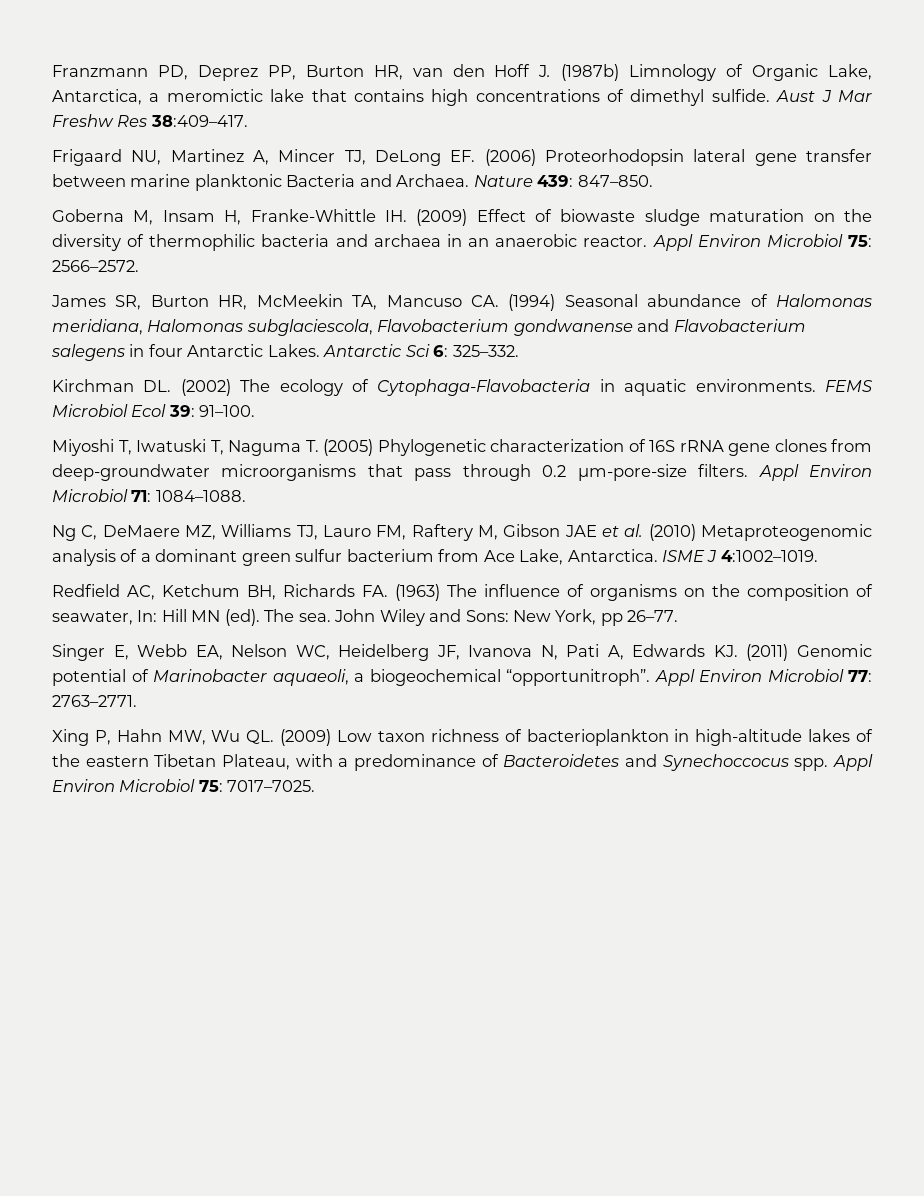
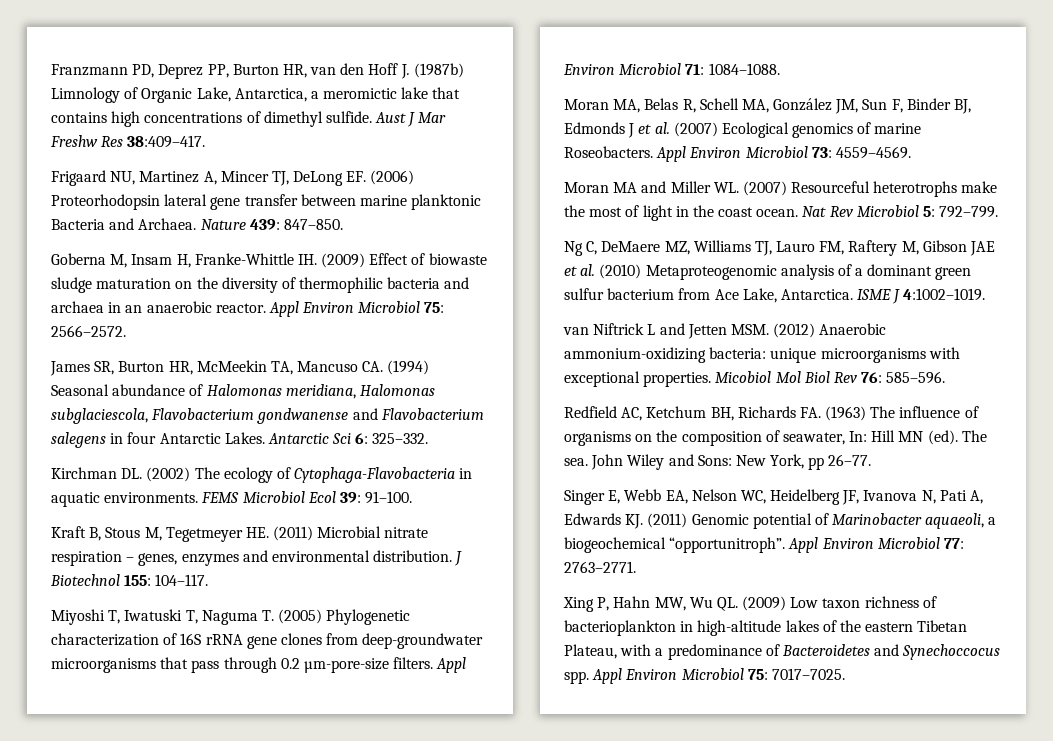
+ Kraft B, Stous M, Tegetmeyer HE. (2011) Microbial nitrate respiration – genes, enzymes and environmental distribution. J Biotechnol 155: 104–117.
+ Moran MA, Belas R, Schell MA, González JM, Sun F, Binder BJ, Edmonds J et al. (2007) Ecological genomics of marine Roseobacters. Appl Environ Microbiol 73: 4559–4569.
+ Moran MA and Miller WL. (2007) Resourceful heterotrophs make the most of light in the coast ocean. Nat Rev Microbiol 5: 792–799.
+ van Niftrick L and Jetten MSM. (2012) Anaerobic ammonium-oxidizing bacteria: unique microorganisms with exceptional properties. Micobiol Mol Biol Rev 76: 585–596.

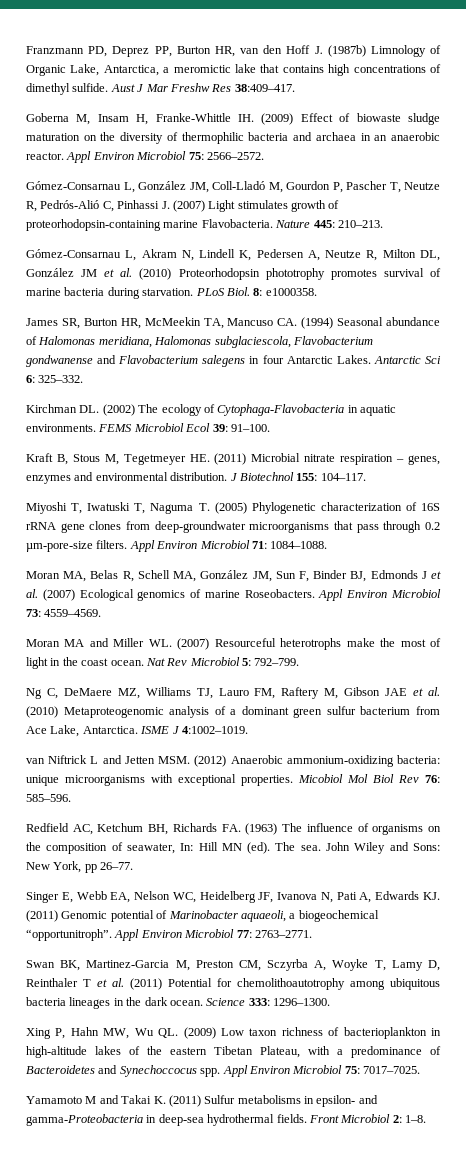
- Frigaard NU, Martinez A, Mincer TJ, DeLong EF. (2006) Proteorhodopsin lateral gene transfer between marine planktonic Bacteria and Archaea. Nature 439: 847–850.
+ Gómez-Consarnau L, González JM, Coll-Lladó M, Gourdon P, Pascher T, Neutze R, Pedrós-Alió C, Pinhassi J. (2007) Light stimulates growth of proteorhodopsin-containing marine Flavobacteria. Nature 445: 210–213.
+ Gómez-Consarnau L, Akram N, Lindell K, Pedersen A, Neutze R, Milton DL, González JM et al. (2010) Proteorhodopsin phototrophy promotes survival of marine bacteria during starvation. PLoS Biol. 8: e1000358.
+ Swan BK, Martinez-Garcia M, Preston CM, Sczyrba A, Woyke T, Lamy D, Reinthaler T et al. (2011) Potential for chemolithoautotrophy among ubiquitous bacteria lineages in the dark ocean. Science 333: 1296–1300.
+ Yamamoto M and Takai K. (2011) Sulfur metabolisms in epsilon- and gamma-Proteobacteria in deep-sea hydrothermal fields. Front Microbiol 2: 1–8.

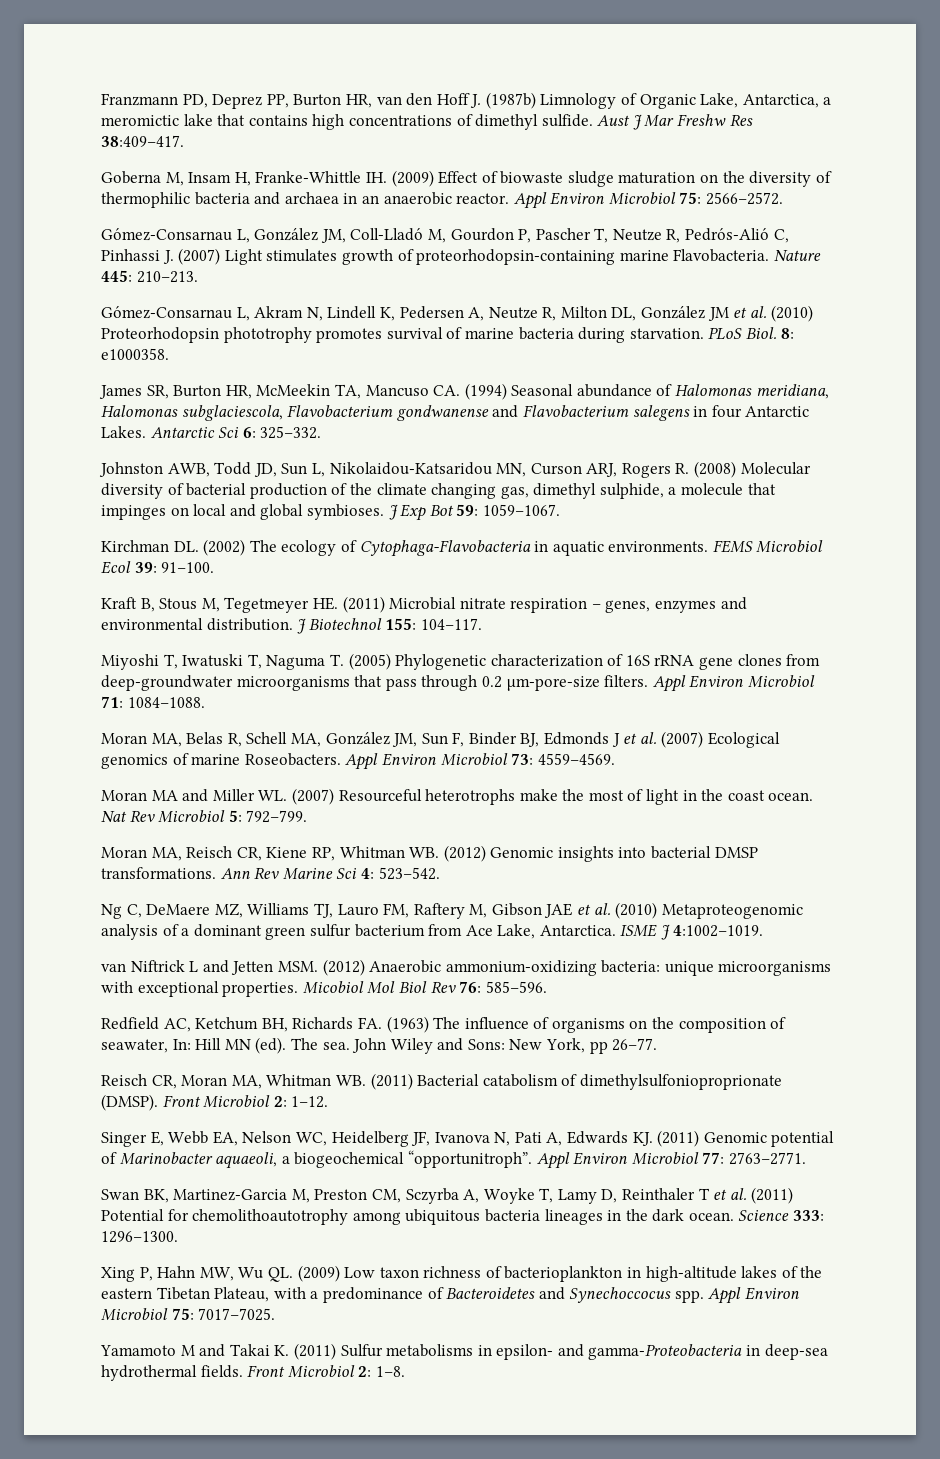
+ Johnston AWB, Todd JD, Sun L, Nikolaidou-Katsaridou MN, Curson ARJ, Rogers R. (2008) Molecular diversity of bacterial production of the climate changing gas, dimethyl sulphide, a molecule that impinges on local and global symbioses. J Exp Bot 59: 1059–1067.
+ Moran MA, Reisch CR, Kiene RP, Whitman WB. (2012) Genomic insights into bacterial DMSP transformations. Ann Rev Marine Sci 4: 523–542.
+ Reisch CR, Moran MA, Whitman WB. (2011) Bacterial catabolism of dimethylsulfonioproprionate (DMSP). Front Microbiol 2: 1–12.

